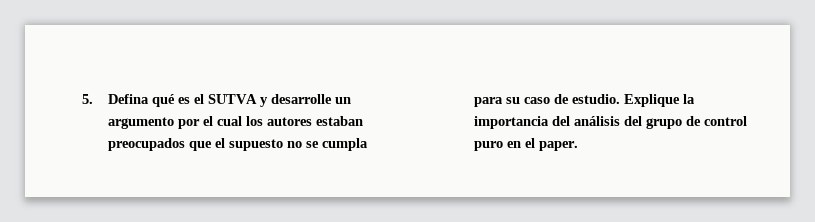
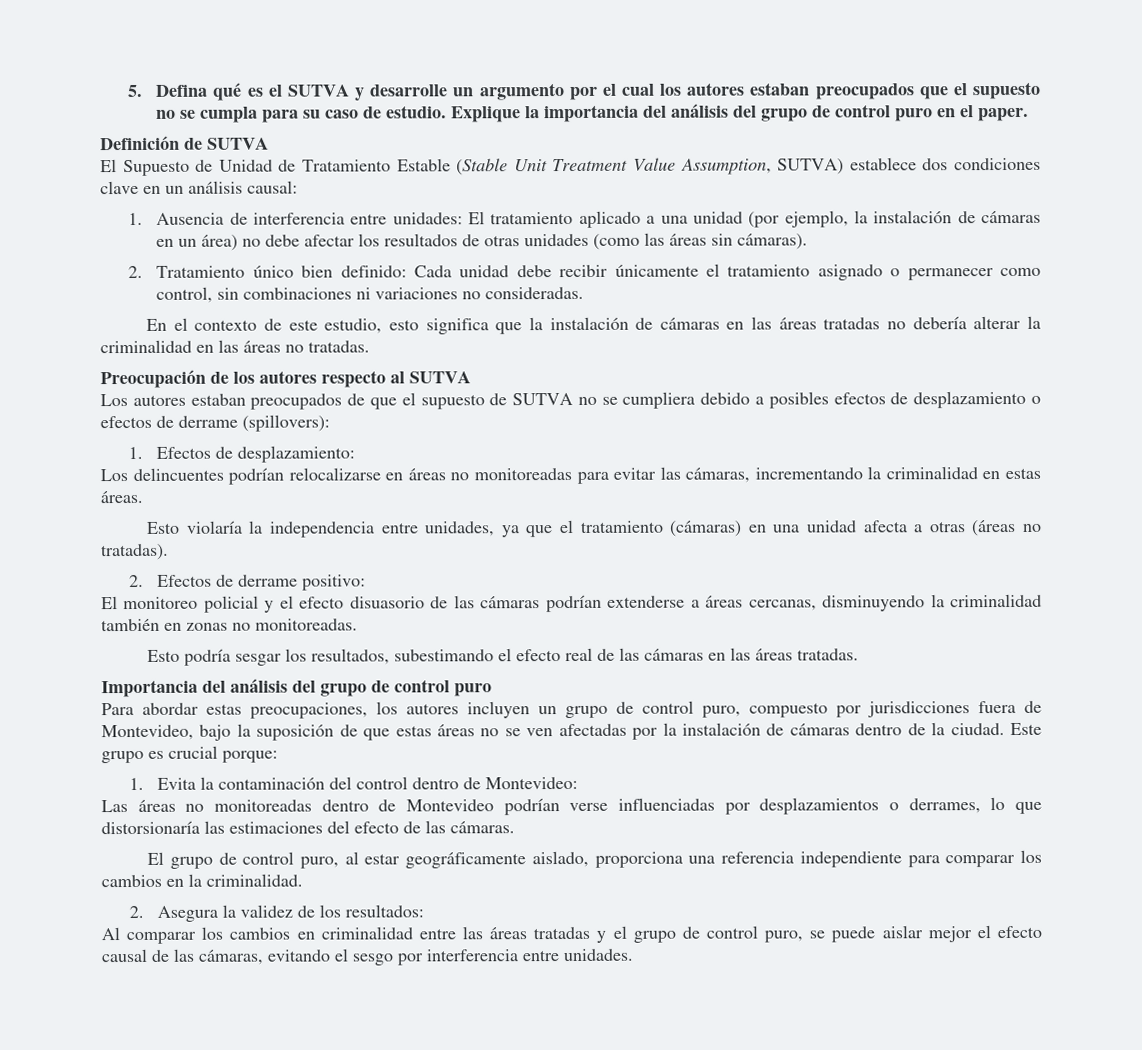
+ Definición de SUTVA
+ El Supuesto de Unidad de Tratamiento Estable (Stable Unit Treatment Value Assumption, SUTVA) establece dos condiciones clave en un análisis causal:
+ 1. Ausencia de interferencia entre unidades: El tratamiento aplicado a una unidad (por ejemplo, la instalación de cámaras en un área) no debe afectar los resultados de otras unidades (como las áreas sin cámaras).
+ 2. Tratamiento único bien definido: Cada unidad debe recibir únicamente el tratamiento asignado o permanecer como control, sin combinaciones ni variaciones no consideradas.
+ En el contexto de este estudio, esto significa que la instalación de cámaras en las áreas tratadas no debería alterar la criminalidad en las áreas no tratadas.
+ Preocupación de los autores respecto al SUTVA
+ Los autores estaban preocupados de que el supuesto de SUTVA no se cumpliera debido a posibles efectos de desplazamiento o efectos de derrame (spillovers):
+ 1. Efectos de desplazamiento:
+ Los delincuentes podrían relocalizarse en áreas no monitoreadas para evitar las cámaras, incrementando la criminalidad en estas áreas.
+ Esto violaría la independencia entre unidades, ya que el tratamiento (cámaras) en una unidad afecta a otras (áreas no tratadas).
+ 2. Efectos de derrame positivo:
+ El monitoreo policial y el efecto disuasorio de las cámaras podrían extenderse a áreas cercanas, disminuyendo la criminalidad también en zonas no monitoreadas.
+ Esto podría sesgar los resultados, subestimando el efecto real de las cámaras en las áreas tratadas.
+ Importancia del análisis del grupo de control puro
+ Para abordar estas preocupaciones, los autores incluyen un grupo de control puro, compuesto por jurisdicciones fuera de Montevideo, bajo la suposición de que estas áreas no se ven afectadas por la instalación de cámaras dentro de la ciudad. Este grupo es crucial porque:
+ 1. Evita la contaminación del control dentro de Montevideo:
+ Las áreas no monitoreadas dentro de Montevideo podrían verse influenciadas por desplazamientos o derrames, lo que distorsionaría las estimaciones del efecto de las cámaras.
+ El grupo de control puro, al estar geográficamente aislado, proporciona una referencia independiente para comparar los cambios en la criminalidad.
+ 2. Asegura la validez de los resultados:
+ Al comparar los cambios en criminalidad entre las áreas tratadas y el grupo de control puro, se puede aislar mejor el efecto causal de las cámaras, evitando el sesgo por interferencia entre unidades.

